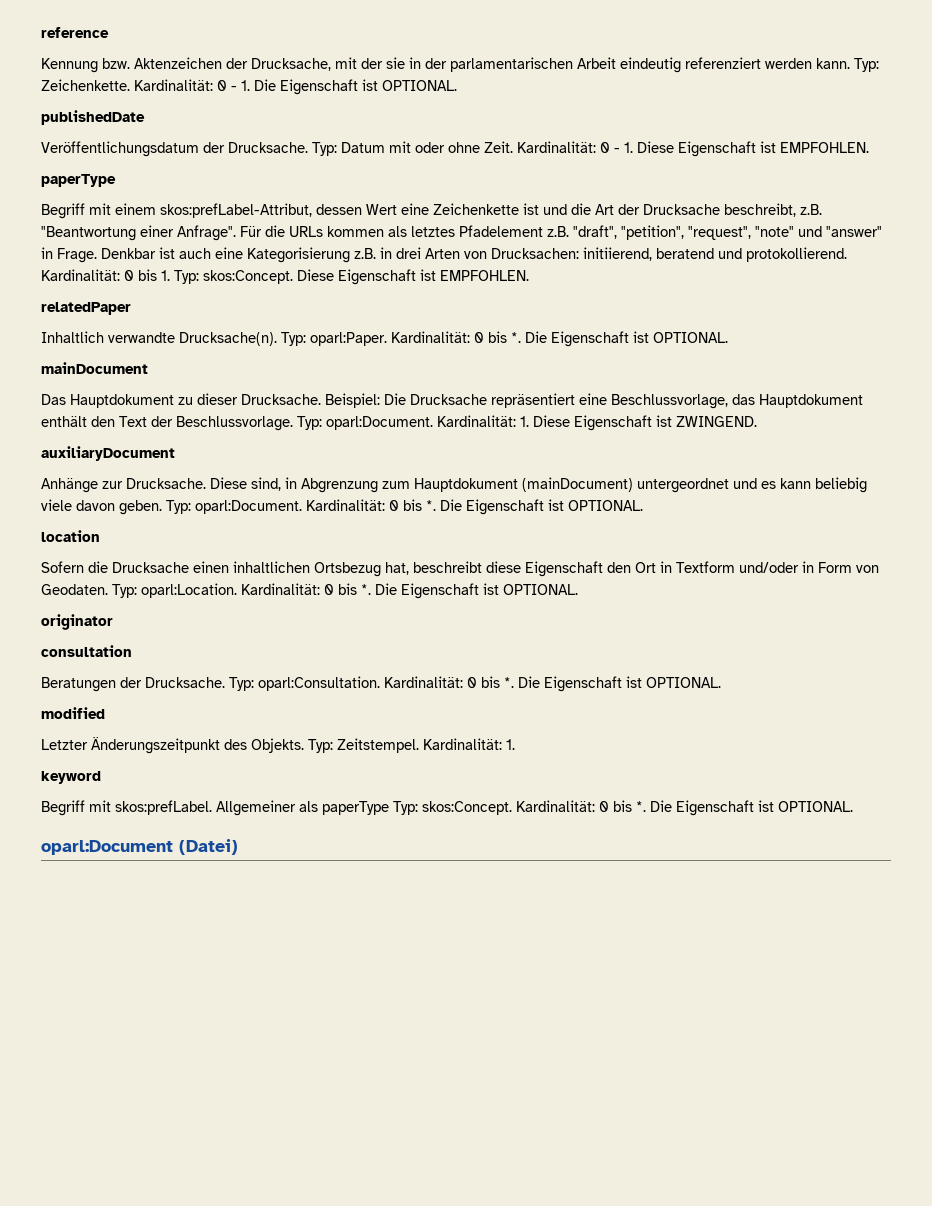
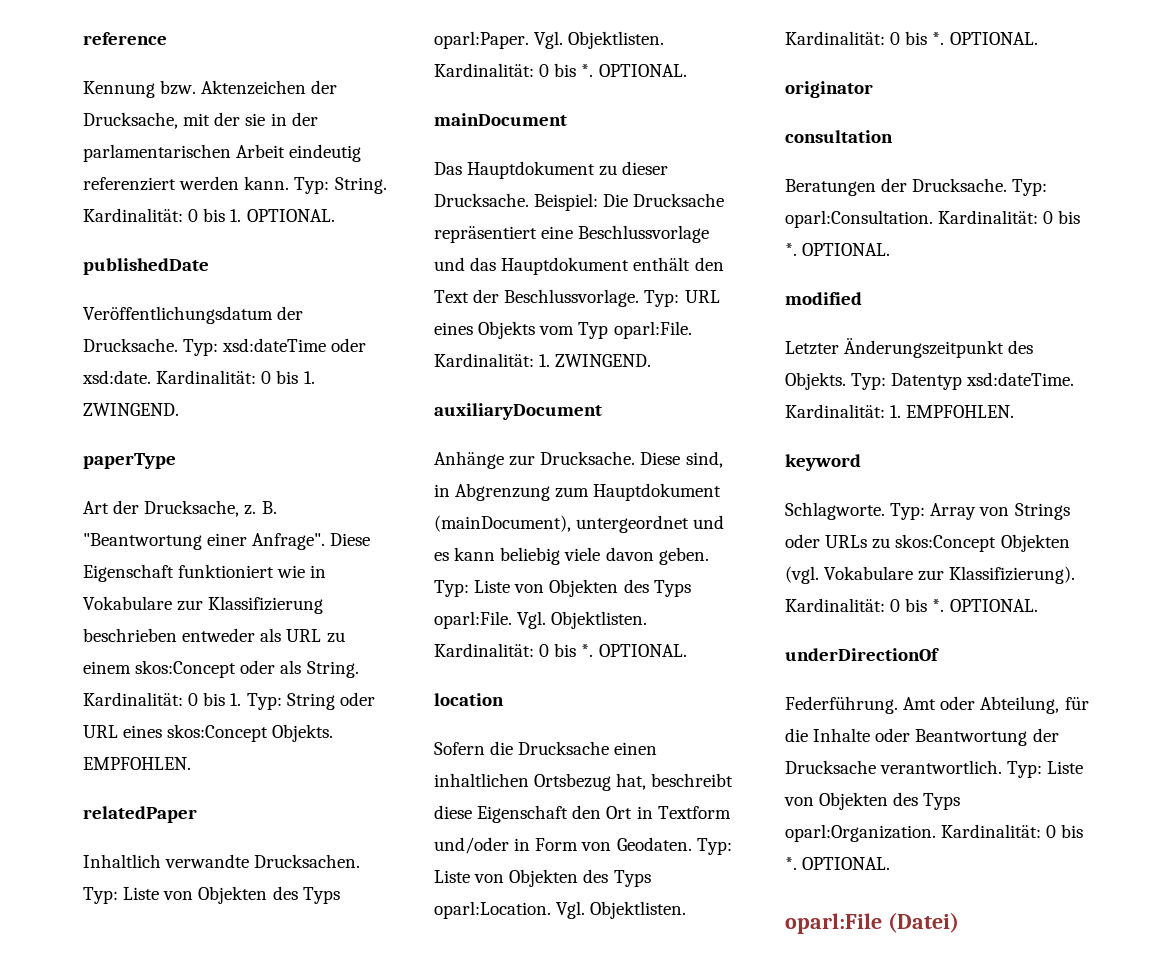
- Typ: Zeichenkette. Kardinalität: 0 - 1. Die Eigenschaft ist OPTIONAL.
+ Typ: String. Kardinalität: 0 bis 1. OPTIONAL.
- Typ: Datum mit oder ohne Zeit. Kardinalität: 0 - 1. Diese Eigenschaft ist EMPFOHLEN.
+ Typ: xsd:dateTime oder xsd:date. Kardinalität: 0 bis 1. ZWINGEND.
  paperType
- Begriff mit einem skos:prefLabel-Attribut, dessen Wert eine Zeichenkette ist und die Art der Drucksache beschreibt, z.B. "Beantwortung einer Anfrage". Für die URLs kommen als letztes Pfadelement z.B. "draft", "petition", "request", "note" und "answer" in Frage. Denkbar ist auch eine Kategorisierung z.B. in drei Arten von Drucksachen: initiierend, beratend und protokollierend.
+ Art der Drucksache, z. B. "Beantwortung einer Anfrage". Diese Eigenschaft funktioniert wie in Vokabulare zur Klassifizierung beschrieben entweder als URL zu einem skos:Concept oder als String.
- Kardinalität: 0 bis 1. Typ: skos:Concept. Diese Eigenschaft ist EMPFOHLEN.
+ Kardinalität: 0 bis 1. Typ: String oder URL eines skos:Concept Objekts. EMPFOHLEN.
  relatedPaper
- Inhaltlich verwandte Drucksache(n). Typ: oparl:Paper. Kardinalität: 0 bis *. Die Eigenschaft ist OPTIONAL.
+ Inhaltlich verwandte Drucksachen. Typ: Liste von Objekten des Typs oparl:Paper. Vgl. Objektlisten. Kardinalität: 0 bis *. OPTIONAL.
- Beispiel: Die Drucksache repräsentiert eine Beschlussvorlage, das Hauptdokument enthält den Text der Beschlussvorlage.
+ Beispiel: Die Drucksache repräsentiert eine Beschlussvorlage und das Hauptdokument enthält den Text der Beschlussvorlage.
- Typ: oparl:Document. Kardinalität: 1. Diese Eigenschaft ist ZWINGEND.
+ Typ: URL eines Objekts vom Typ oparl:File. Kardinalität: 1. ZWINGEND.
- Diese sind, in Abgrenzung zum Hauptdokument (mainDocument) untergeordnet und es kann beliebig viele davon geben.
+ Diese sind, in Abgrenzung zum Hauptdokument (mainDocument), untergeordnet und es kann beliebig viele davon geben.
- Typ: oparl:Document. Kardinalität: 0 bis *. Die Eigenschaft ist OPTIONAL.
+ Typ: Liste von Objekten des Typs oparl:File. Vgl. Objektlisten. Kardinalität: 0 bis *. OPTIONAL.
- Typ: oparl:Location. Kardinalität: 0 bis *. Die Eigenschaft ist OPTIONAL.
+ Typ: Liste von Objekten des Typs oparl:Location. Vgl. Objektlisten. Kardinalität: 0 bis *. OPTIONAL.
- Typ: oparl:Consultation. Kardinalität: 0 bis *. Die Eigenschaft ist OPTIONAL.
+ Typ: oparl:Consultation. Kardinalität: 0 bis *. OPTIONAL.
- Typ: Zeitstempel. Kardinalität: 1.
+ Typ: Datentyp xsd:dateTime. Kardinalität: 1. EMPFOHLEN.
- Begriff mit skos:prefLabel. Allgemeiner als paperType Typ: skos:Concept. Kardinalität: 0 bis *. Die Eigenschaft ist OPTIONAL.
- oparl:Document (Datei)
+ Schlagworte. Typ: Array von Strings oder URLs zu skos:Concept Objekten (vgl. Vokabulare zur Klassifizierung). Kardinalität: 0 bis *. OPTIONAL.
+ underDirectionOf
+ Federführung. Amt oder Abteilung, für die Inhalte oder Beantwortung der Drucksache verantwortlich. Typ: Liste von Objekten des Typs oparl:Organization. Kardinalität: 0 bis *. OPTIONAL.
+ oparl:File (Datei)

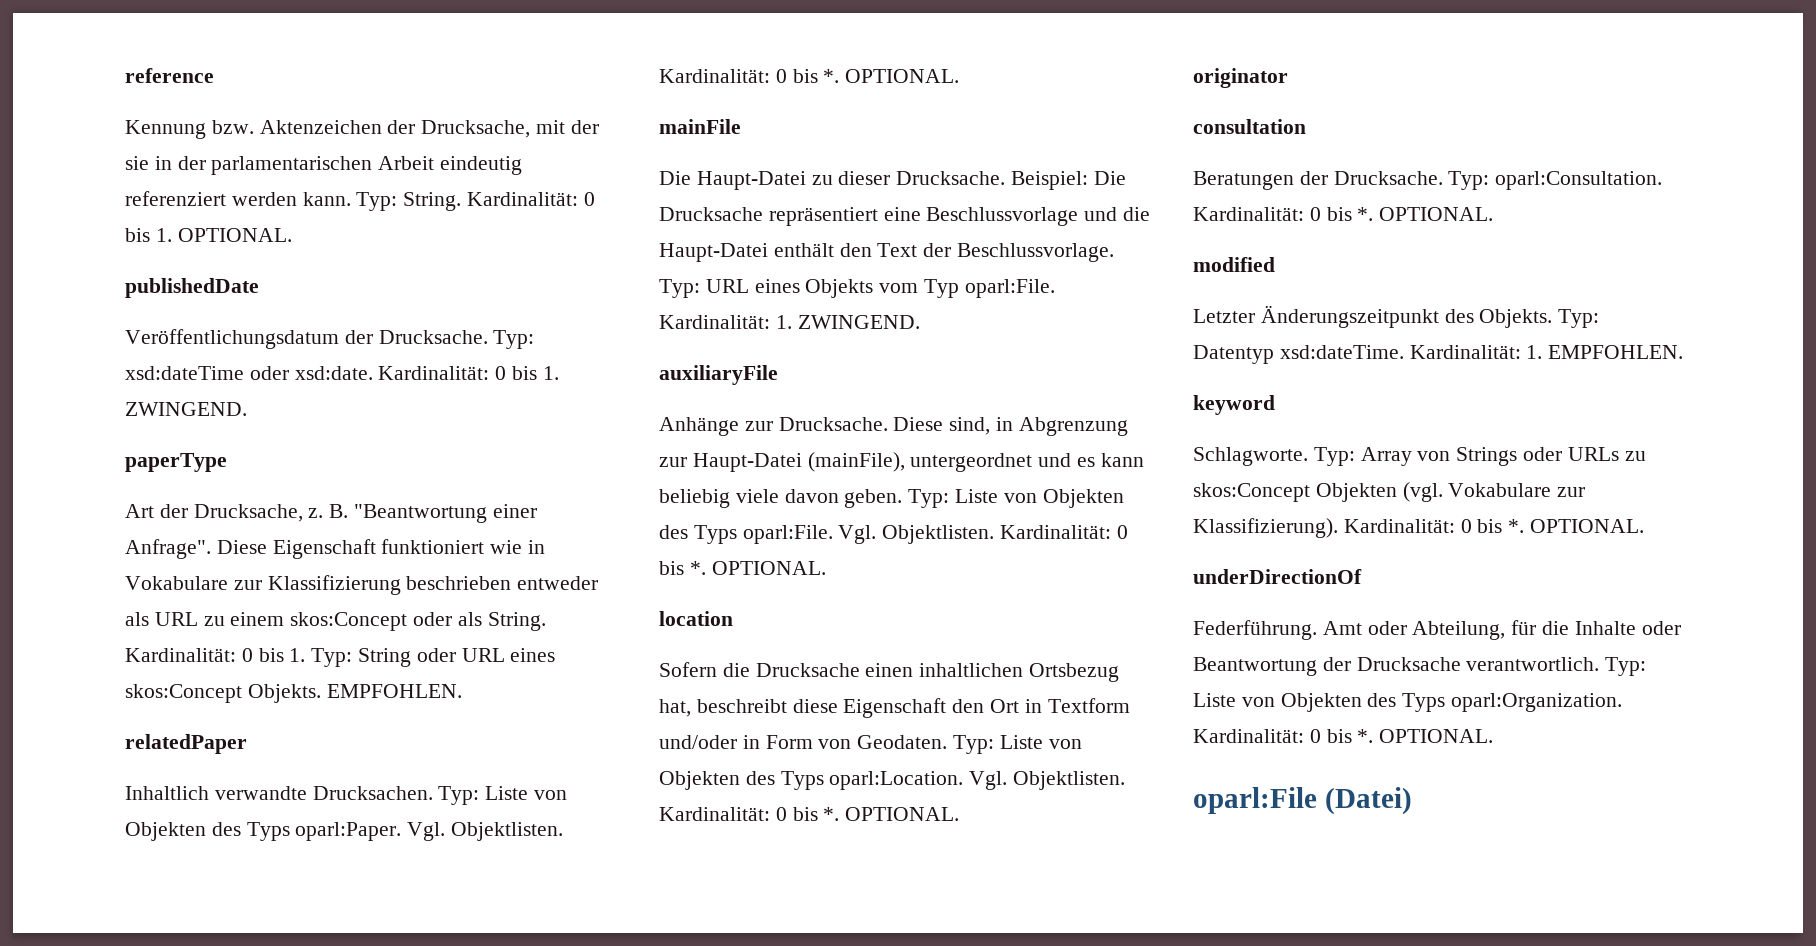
- mainDocument
- Das Hauptdokument zu dieser Drucksache.
+ mainFile
+ Die Haupt-Datei zu dieser Drucksache.
- Beispiel: Die Drucksache repräsentiert eine Beschlussvorlage und das Hauptdokument enthält den Text der Beschlussvorlage.
+ Beispiel: Die Drucksache repräsentiert eine Beschlussvorlage und die Haupt-Datei enthält den Text der Beschlussvorlage.
- auxiliaryDocument
+ auxiliaryFile
- Diese sind, in Abgrenzung zum Hauptdokument (mainDocument), untergeordnet und es kann beliebig viele davon geben.
+ Diese sind, in Abgrenzung zur Haupt-Datei (mainFile), untergeordnet und es kann beliebig viele davon geben.

